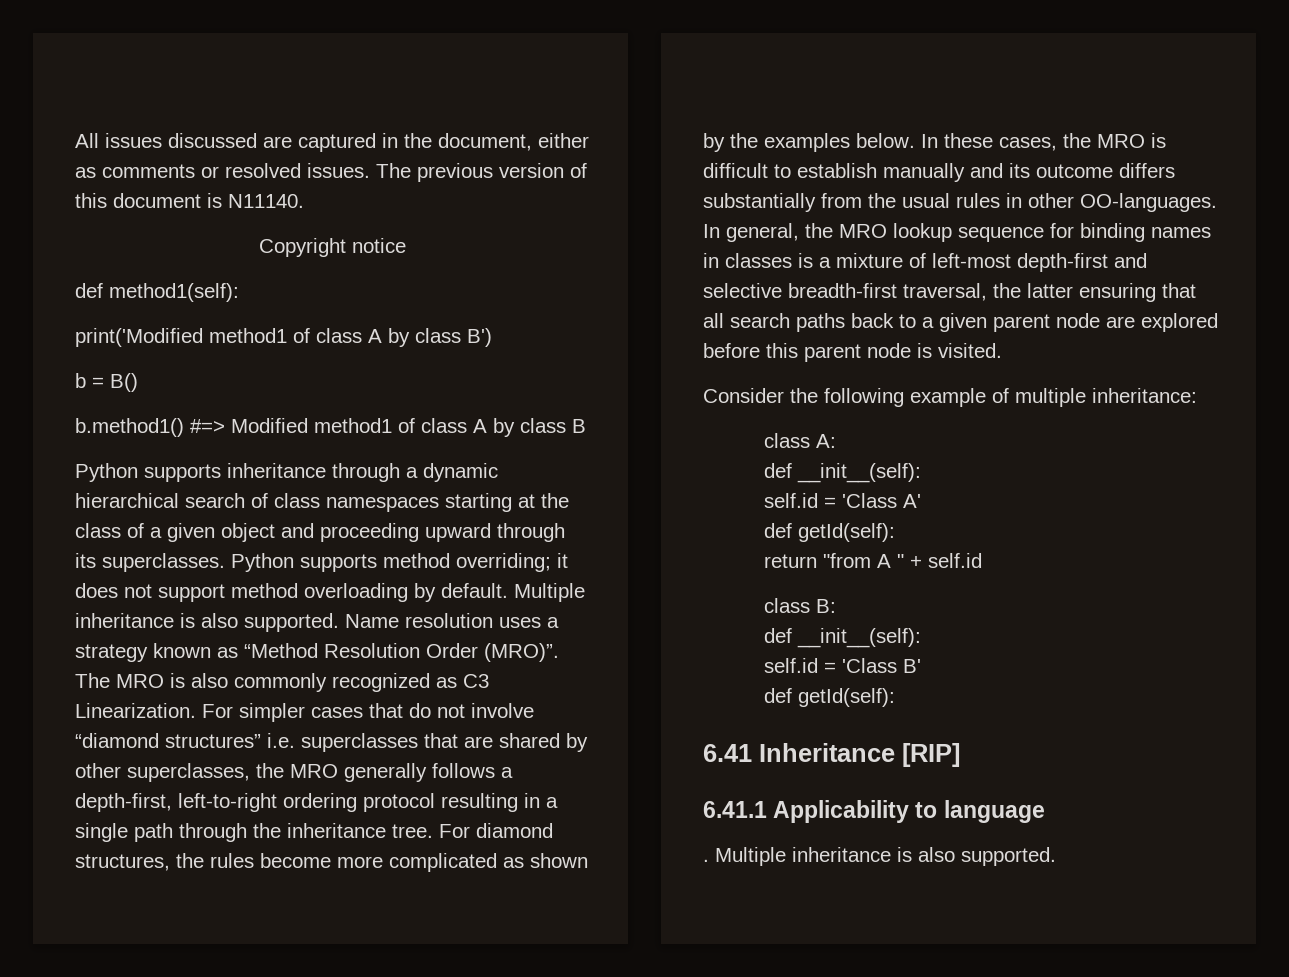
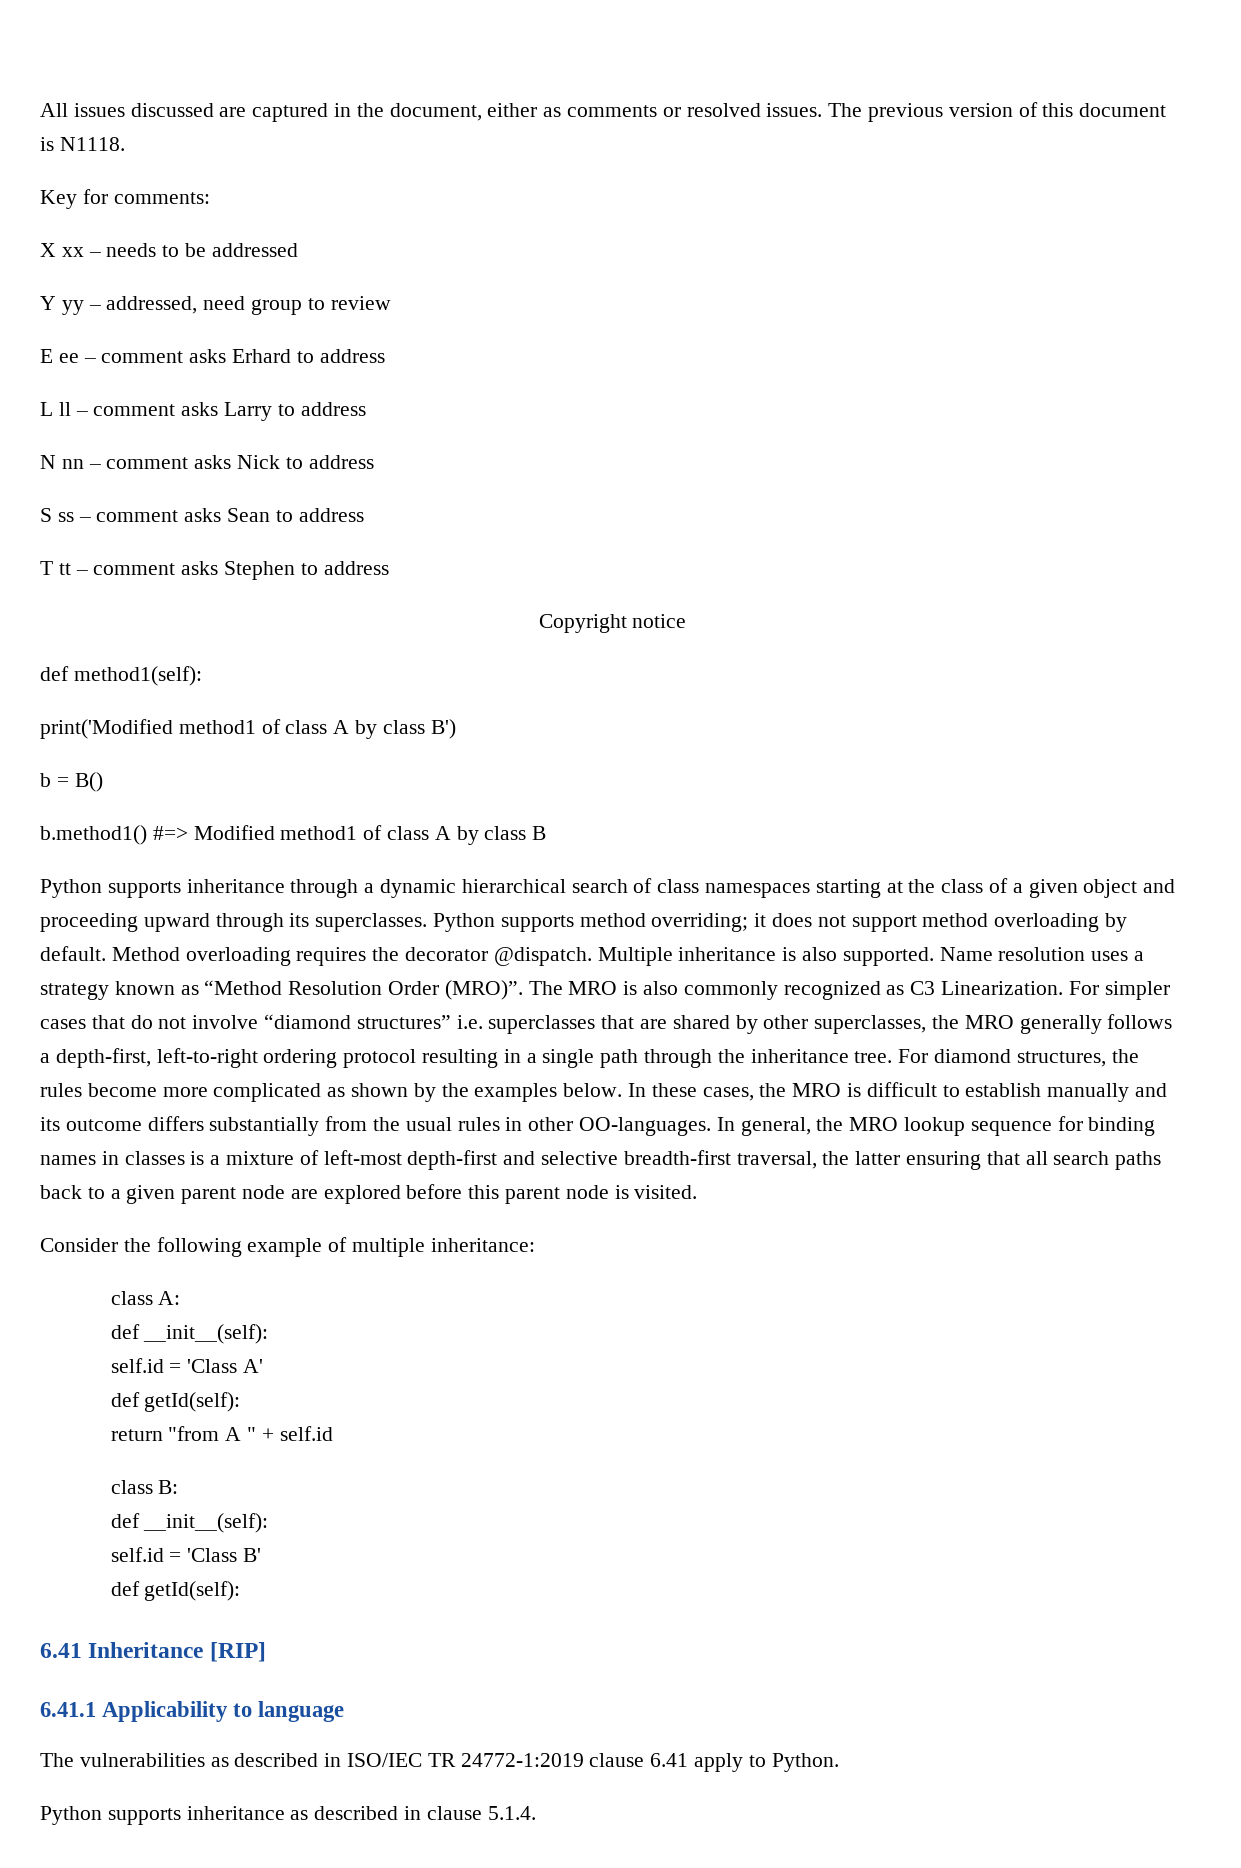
- The previous version of this document is N11140.
+ The previous version of this document is N1118.
+ Key for comments:
+ X xx – needs to be addressed
+ Y yy – addressed, need group to review
+ E ee – comment asks Erhard to address
+ L ll – comment asks Larry to address
+ N nn – comment asks Nick to address
+ S ss – comment asks Sean to address
+ T tt – comment asks Stephen to address
+ Method overloading requires the decorator @dispatch.
- . Multiple inheritance is also supported.
+ The vulnerabilities as described in ISO/IEC TR 24772-1:2019 clause 6.41 apply to Python.
+ Python supports inheritance as described in clause 5.1.4.

